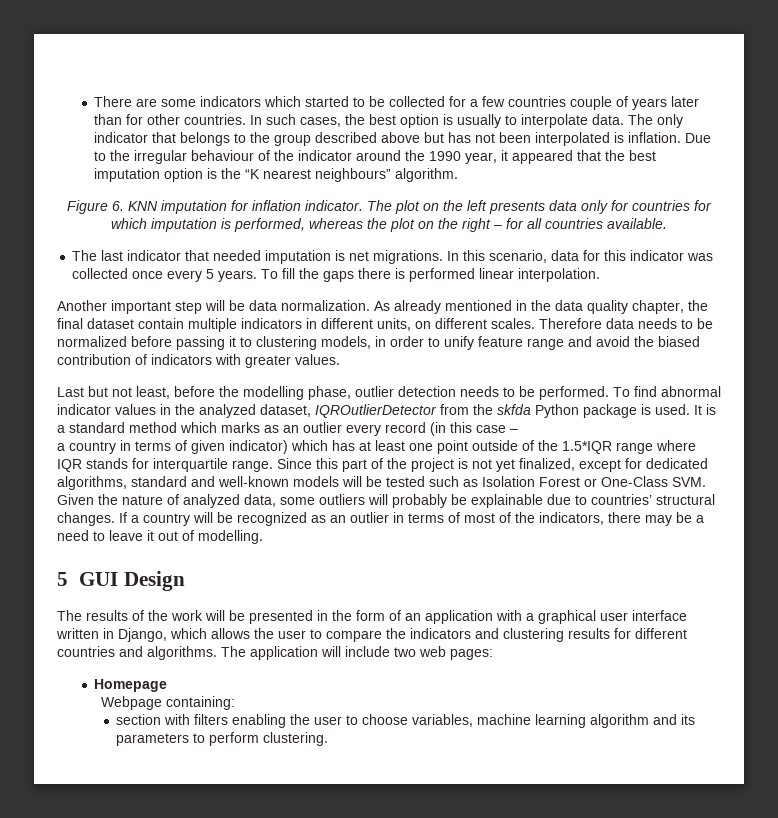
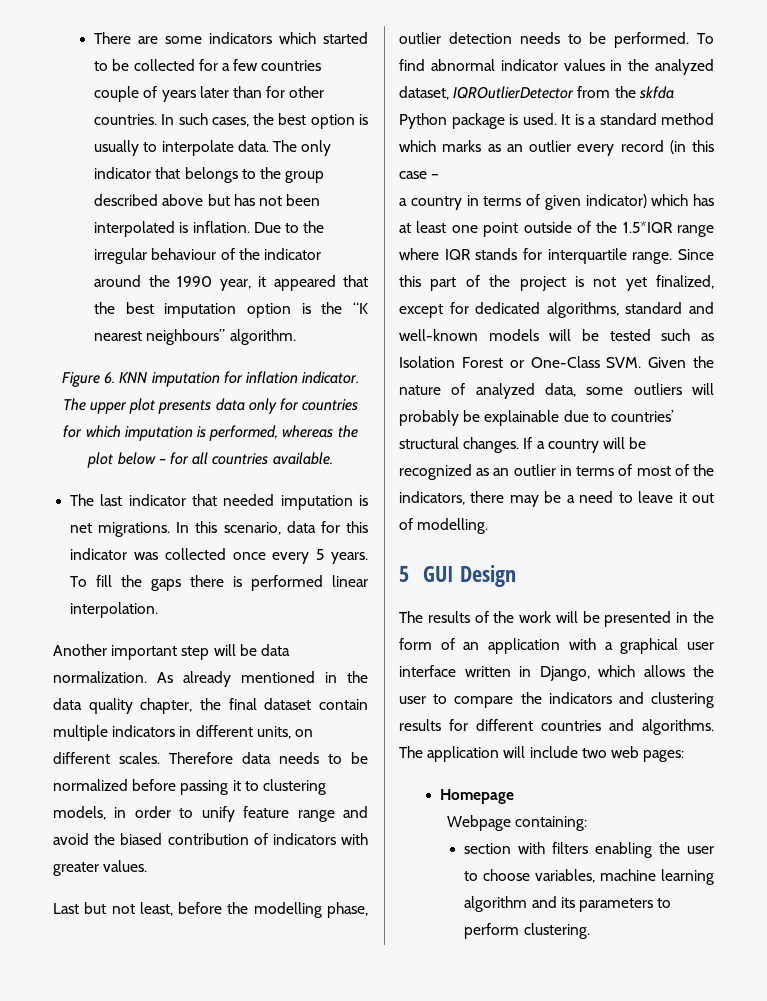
- The plot on the left presents data only for countries for which imputation is performed, whereas the plot on the right – for all countries available.
+ The upper plot presents data only for countries for which imputation is performed, whereas the plot below – for all countries available.

